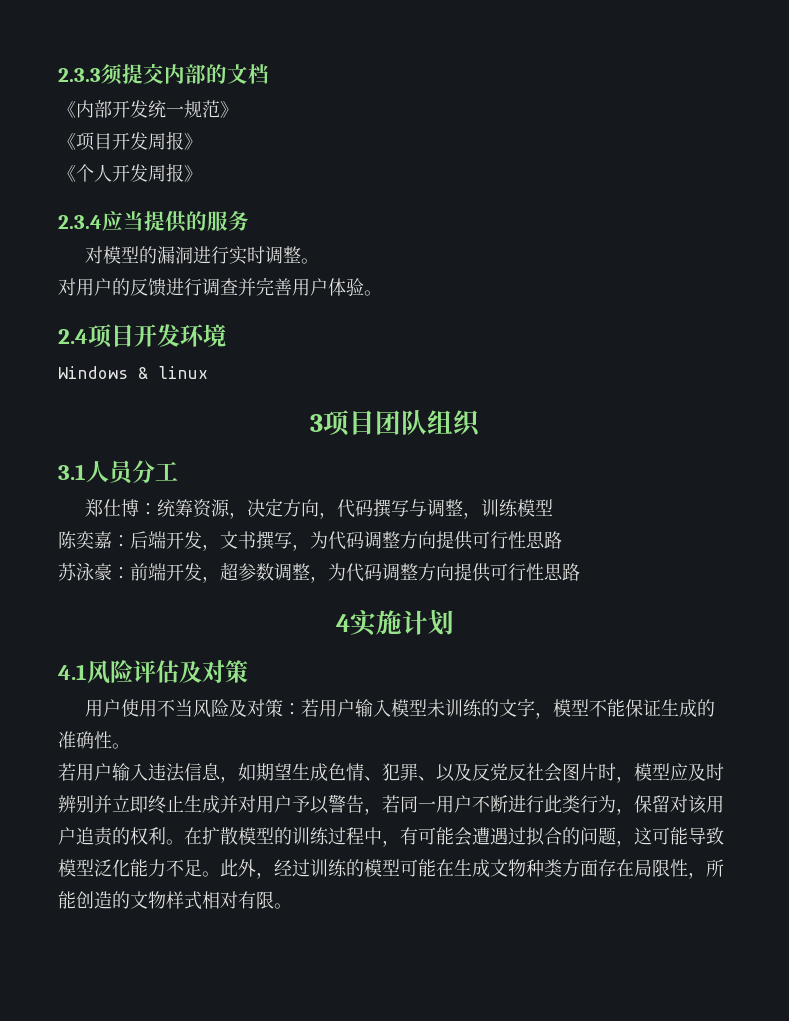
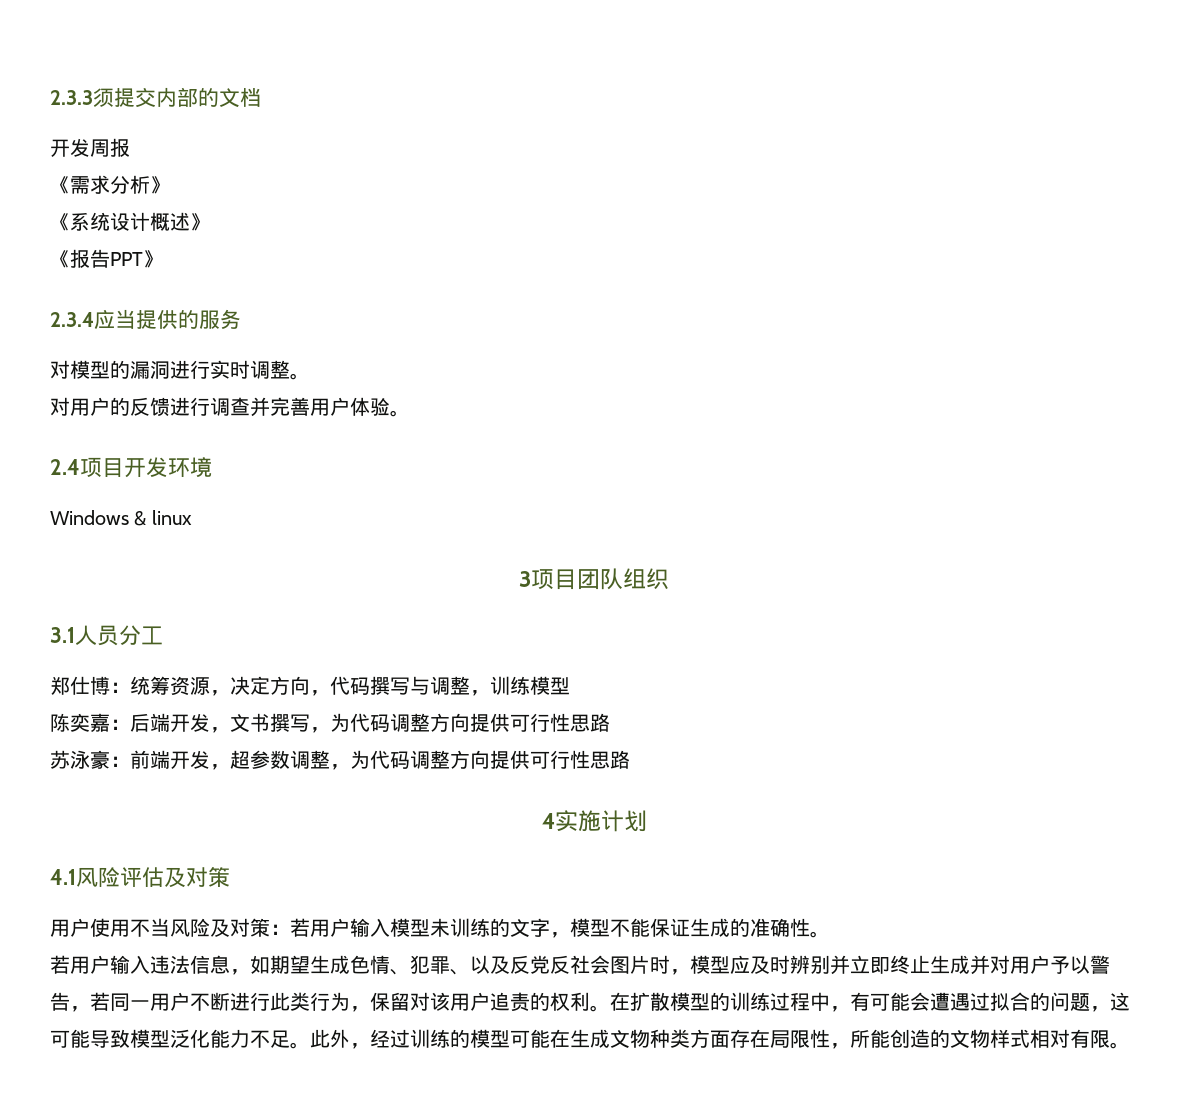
- 《内部开发统一规范》
- 《项目开发周报》
- 《个人开发周报》
+ 开发周报
+ 《需求分析》
+ 《系统设计概述》
+ 《报告PPT》

